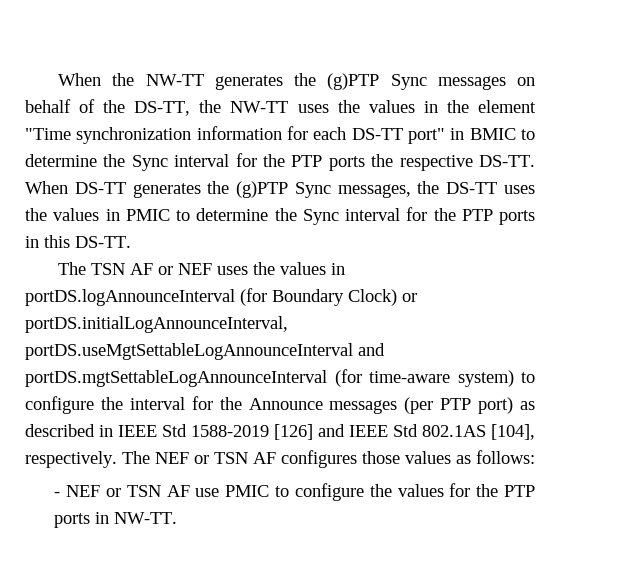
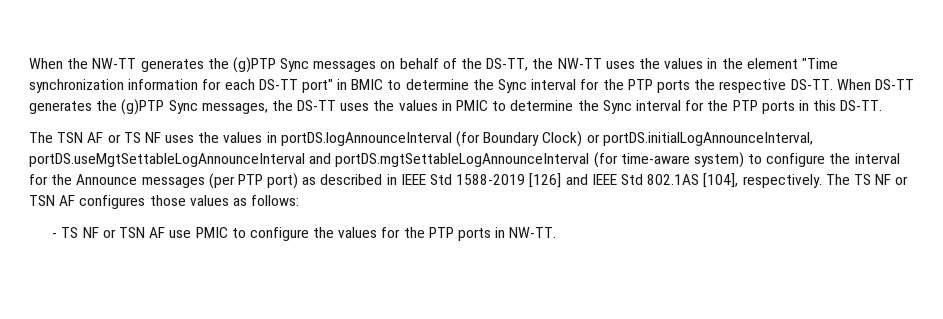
- The TSN AF or NEF uses the values in portDS.logAnnounceInterval (for Boundary Clock) or portDS.initialLogAnnounceInterval, portDS.useMgtSettableLogAnnounceInterval and portDS.mgtSettableLogAnnounceInterval (for time-aware system) to configure the interval for the Announce messages (per PTP port) as described in IEEE Std 1588-2019 [126] and IEEE Std 802.1AS [104], respectively.
+ The TSN AF or TS NF uses the values in portDS.logAnnounceInterval (for Boundary Clock) or portDS.initialLogAnnounceInterval, portDS.useMgtSettableLogAnnounceInterval and portDS.mgtSettableLogAnnounceInterval (for time-aware system) to configure the interval for the Announce messages (per PTP port) as described in IEEE Std 1588-2019 [126] and IEEE Std 802.1AS [104], respectively.
- The NEF or TSN AF configures those values as follows:
+ The TS NF or TSN AF configures those values as follows:
- - NEF or TSN AF use PMIC to configure the values for the PTP ports in NW-TT.
+ - TS NF or TSN AF use PMIC to configure the values for the PTP ports in NW-TT.

